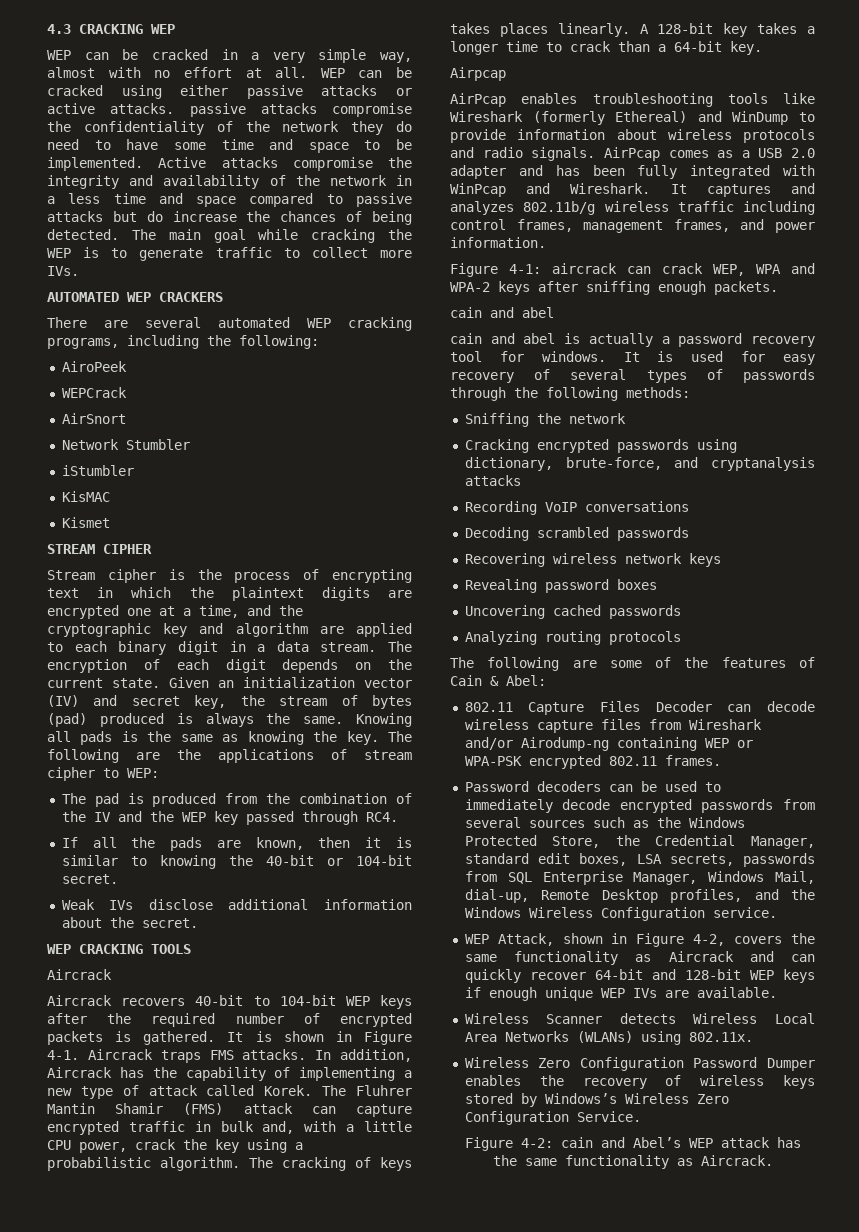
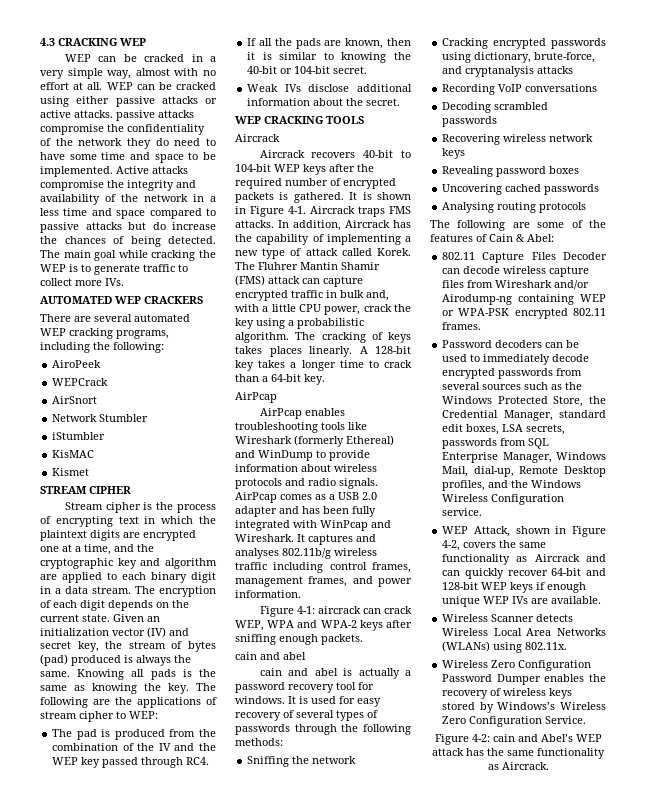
  A 128-bit key takes a longer time to crack than a 64-bit key.
- Airpcap
+ AirPcap
- It captures and analyzes 802.11b/g wireless traffic including control frames, management frames, and power information.
+ It captures and analyses 802.11b/g wireless traffic including control frames, management frames, and power information.
- Analyzing routing protocols
+ Analysing routing protocols

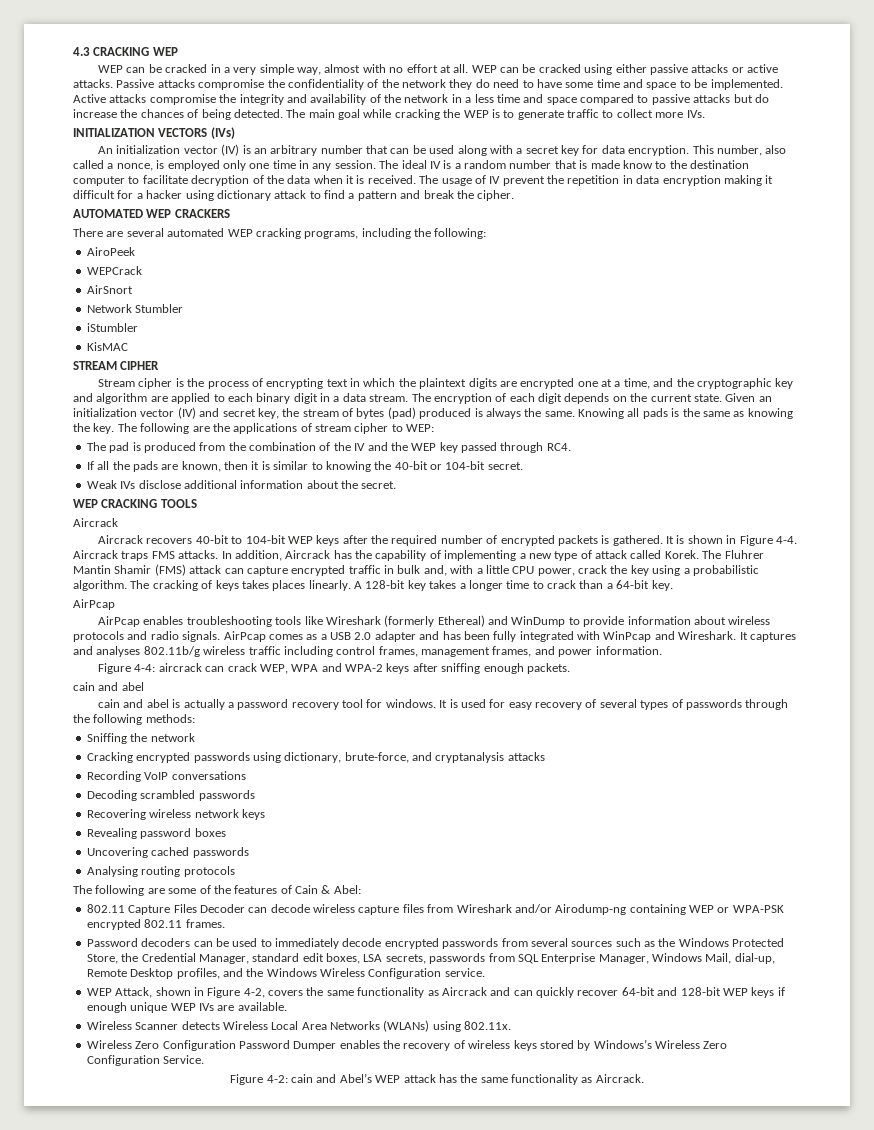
- WEP can be cracked using either passive attacks or active attacks. passive attacks compromise the confidentiality of the network they do need to have some time and space to be implemented.
+ WEP can be cracked using either passive attacks or active attacks. Passive attacks compromise the confidentiality of the network they do need to have some time and space to be implemented.
+ INITIALIZATION VECTORS (IVs)
+ An initialization vector (IV) is an arbitrary number that can be used along with a secret key for data encryption. This number, also called a nonce, is employed only one time in any session. The ideal IV is a random number that is made know to the destination computer to facilitate decryption of the data when it is received. The usage of IV prevent the repetition in data encryption making it difficult for a hacker using dictionary attack to find a pattern and break the cipher.
- Kismet
- It is shown in Figure 4-1.
+ It is shown in Figure 4-4.
- Figure 4-1: aircrack can crack WEP, WPA and WPA-2 keys after sniffing enough packets.
+ Figure 4-4: aircrack can crack WEP, WPA and WPA-2 keys after sniffing enough packets.

